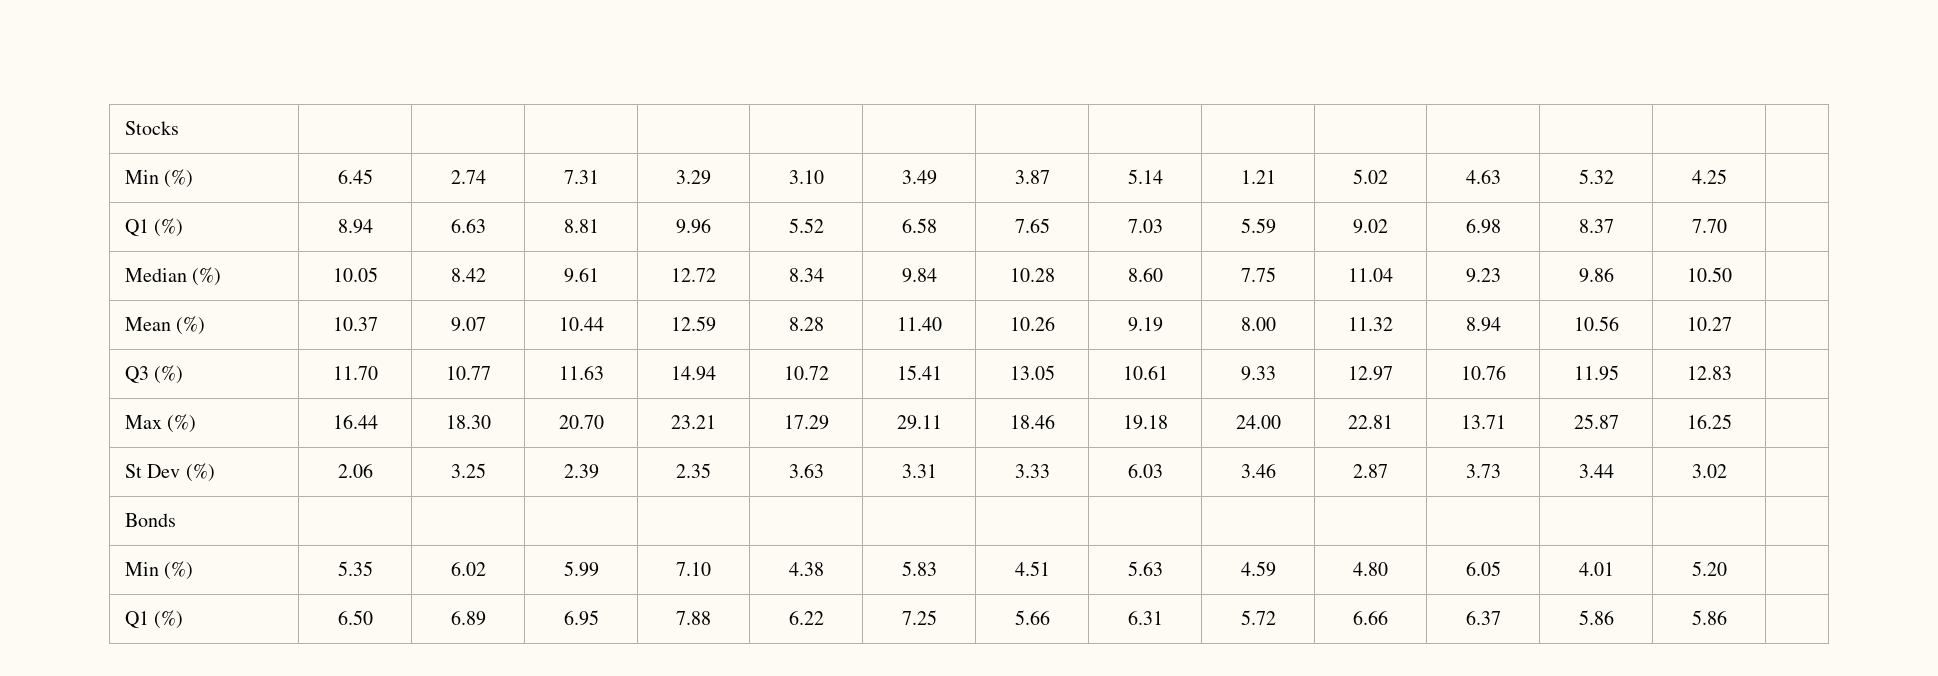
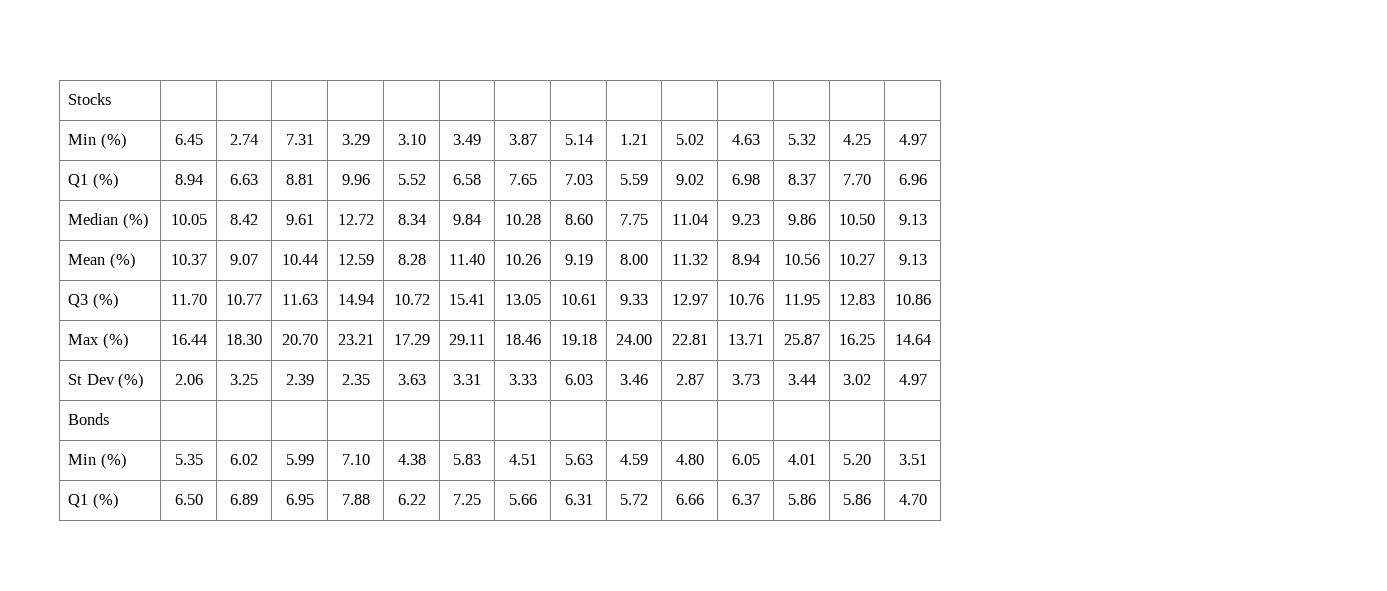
- Min (%) | 6.45 | 2.74 | 7.31 | 3.29 | 3.10 | 3.49 | 3.87 | 5.14 | 1.21 | 5.02 | 4.63 | 5.32 | 4.25 |
+ Min (%) | 6.45 | 2.74 | 7.31 | 3.29 | 3.10 | 3.49 | 3.87 | 5.14 | 1.21 | 5.02 | 4.63 | 5.32 | 4.25 | 4.97
- Q1 (%) | 8.94 | 6.63 | 8.81 | 9.96 | 5.52 | 6.58 | 7.65 | 7.03 | 5.59 | 9.02 | 6.98 | 8.37 | 7.70 |
+ Q1 (%) | 8.94 | 6.63 | 8.81 | 9.96 | 5.52 | 6.58 | 7.65 | 7.03 | 5.59 | 9.02 | 6.98 | 8.37 | 7.70 | 6.96
- Median (%) | 10.05 | 8.42 | 9.61 | 12.72 | 8.34 | 9.84 | 10.28 | 8.60 | 7.75 | 11.04 | 9.23 | 9.86 | 10.50 |
+ Median (%) | 10.05 | 8.42 | 9.61 | 12.72 | 8.34 | 9.84 | 10.28 | 8.60 | 7.75 | 11.04 | 9.23 | 9.86 | 10.50 | 9.13
- Mean (%) | 10.37 | 9.07 | 10.44 | 12.59 | 8.28 | 11.40 | 10.26 | 9.19 | 8.00 | 11.32 | 8.94 | 10.56 | 10.27 |
+ Mean (%) | 10.37 | 9.07 | 10.44 | 12.59 | 8.28 | 11.40 | 10.26 | 9.19 | 8.00 | 11.32 | 8.94 | 10.56 | 10.27 | 9.13
- Q3 (%) | 11.70 | 10.77 | 11.63 | 14.94 | 10.72 | 15.41 | 13.05 | 10.61 | 9.33 | 12.97 | 10.76 | 11.95 | 12.83 |
+ Q3 (%) | 11.70 | 10.77 | 11.63 | 14.94 | 10.72 | 15.41 | 13.05 | 10.61 | 9.33 | 12.97 | 10.76 | 11.95 | 12.83 | 10.86
- Max (%) | 16.44 | 18.30 | 20.70 | 23.21 | 17.29 | 29.11 | 18.46 | 19.18 | 24.00 | 22.81 | 13.71 | 25.87 | 16.25 |
+ Max (%) | 16.44 | 18.30 | 20.70 | 23.21 | 17.29 | 29.11 | 18.46 | 19.18 | 24.00 | 22.81 | 13.71 | 25.87 | 16.25 | 14.64
- St Dev (%) | 2.06 | 3.25 | 2.39 | 2.35 | 3.63 | 3.31 | 3.33 | 6.03 | 3.46 | 2.87 | 3.73 | 3.44 | 3.02 |
+ St Dev (%) | 2.06 | 3.25 | 2.39 | 2.35 | 3.63 | 3.31 | 3.33 | 6.03 | 3.46 | 2.87 | 3.73 | 3.44 | 3.02 | 4.97
- Min (%) | 5.35 | 6.02 | 5.99 | 7.10 | 4.38 | 5.83 | 4.51 | 5.63 | 4.59 | 4.80 | 6.05 | 4.01 | 5.20 |
+ Min (%) | 5.35 | 6.02 | 5.99 | 7.10 | 4.38 | 5.83 | 4.51 | 5.63 | 4.59 | 4.80 | 6.05 | 4.01 | 5.20 | 3.51
- Q1 (%) | 6.50 | 6.89 | 6.95 | 7.88 | 6.22 | 7.25 | 5.66 | 6.31 | 5.72 | 6.66 | 6.37 | 5.86 | 5.86 |
+ Q1 (%) | 6.50 | 6.89 | 6.95 | 7.88 | 6.22 | 7.25 | 5.66 | 6.31 | 5.72 | 6.66 | 6.37 | 5.86 | 5.86 | 4.70

